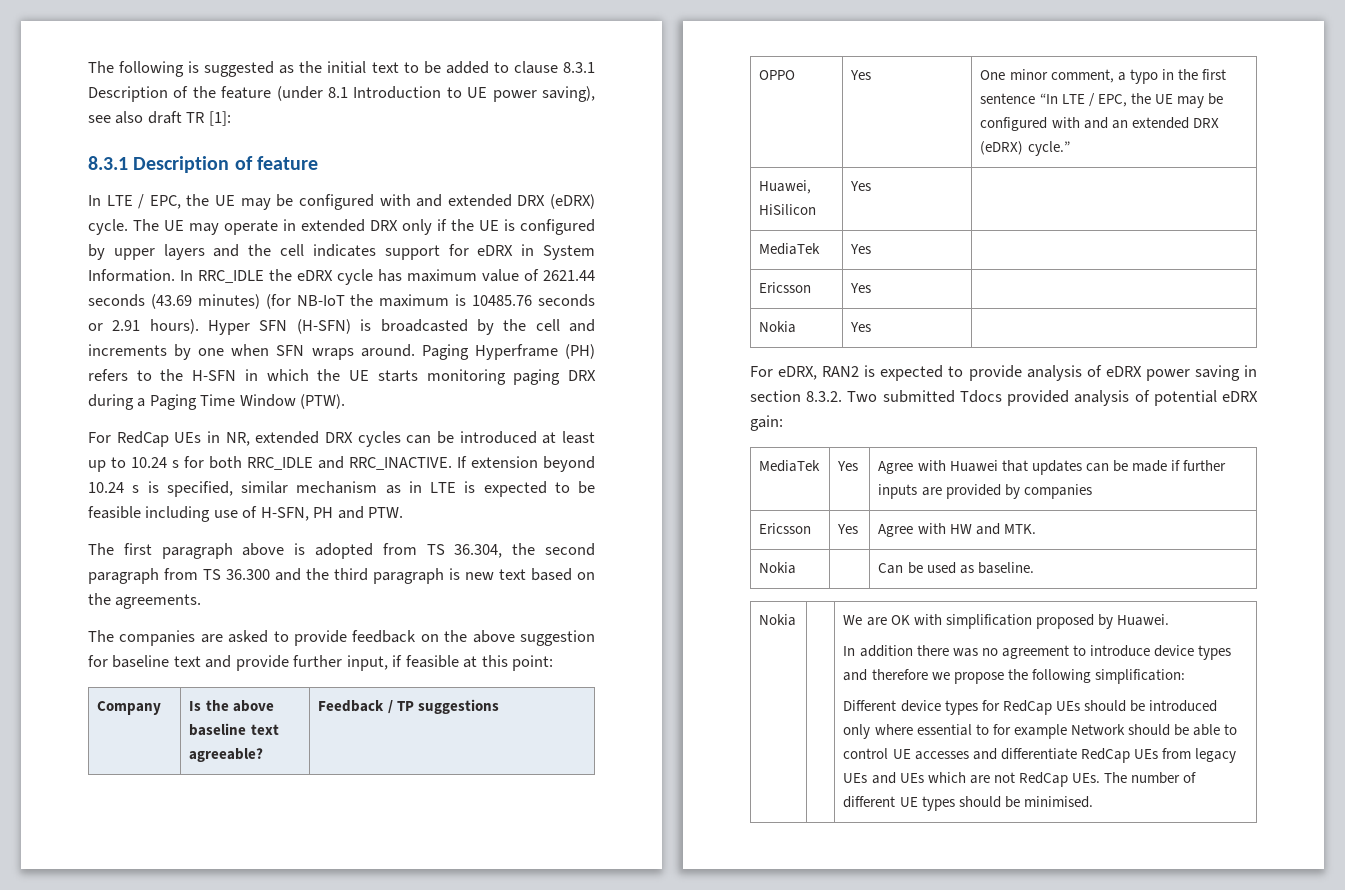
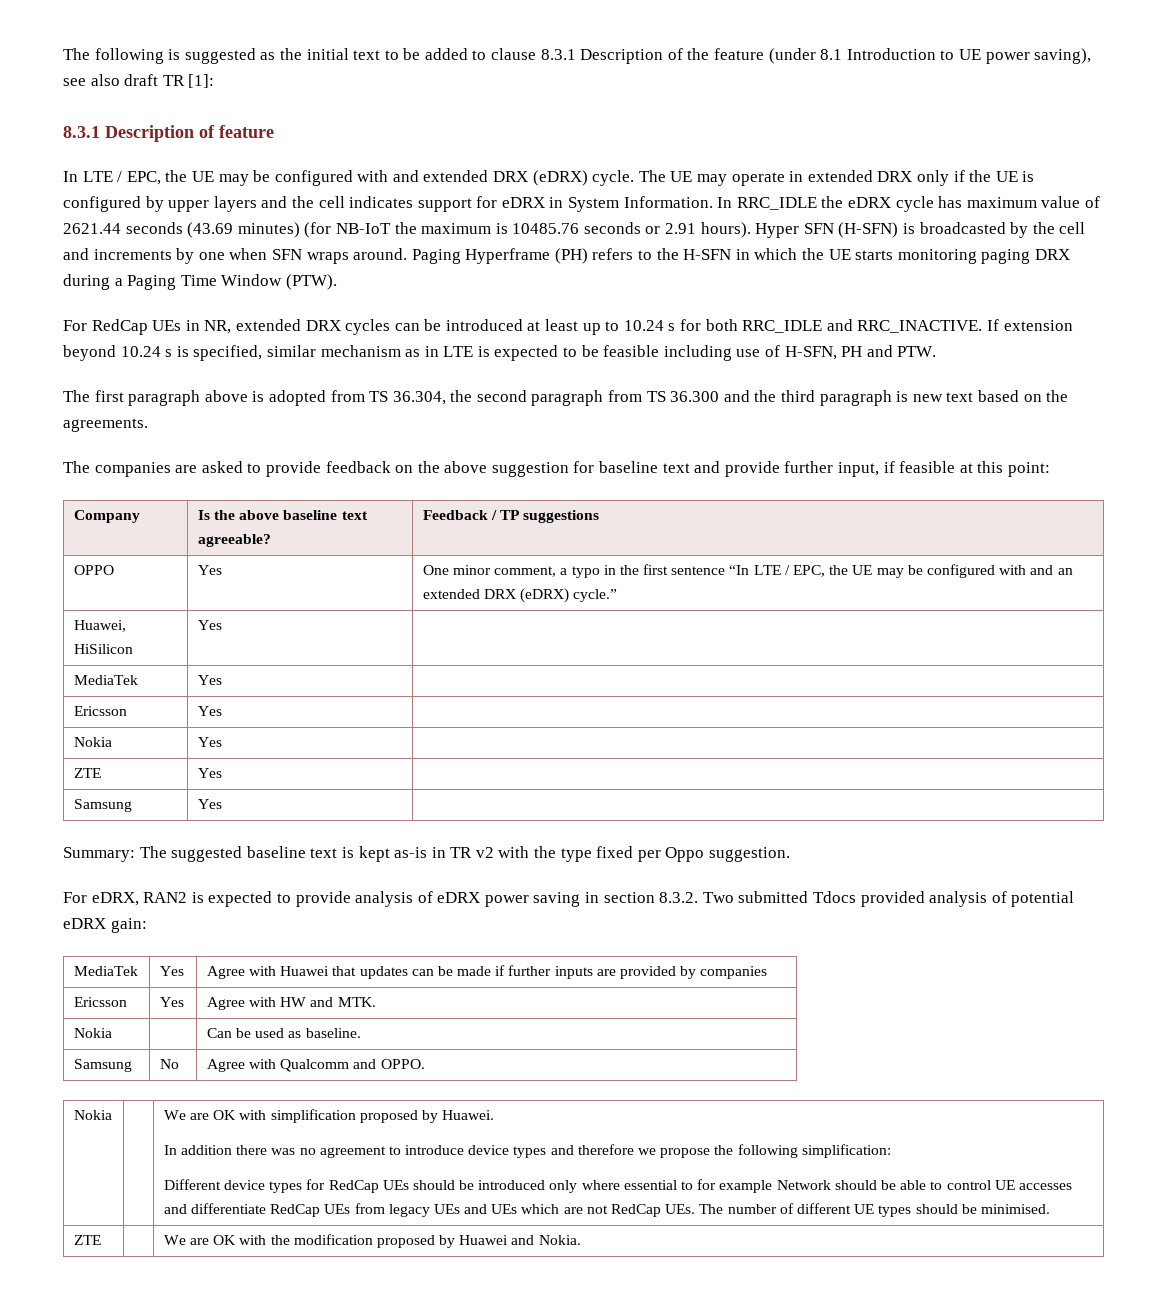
+ ZTE | Yes |
+ Samsung | Yes |
+ Summary: The suggested baseline text is kept as-is in TR v2 with the type fixed per Oppo suggestion.
+ Samsung | No | Agree with Qualcomm and OPPO.
+ ZTE | | We are OK with the modification proposed by Huawei and Nokia.

